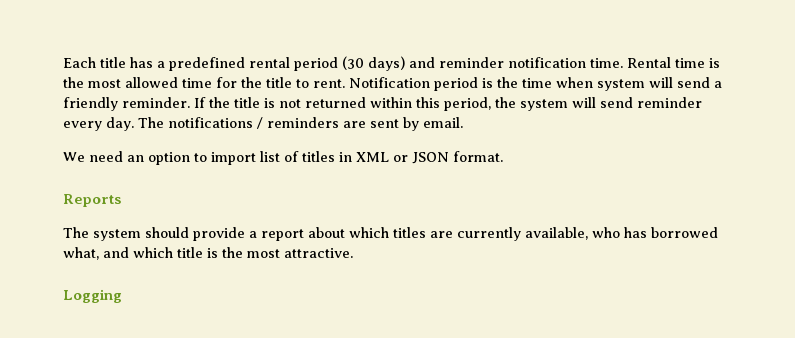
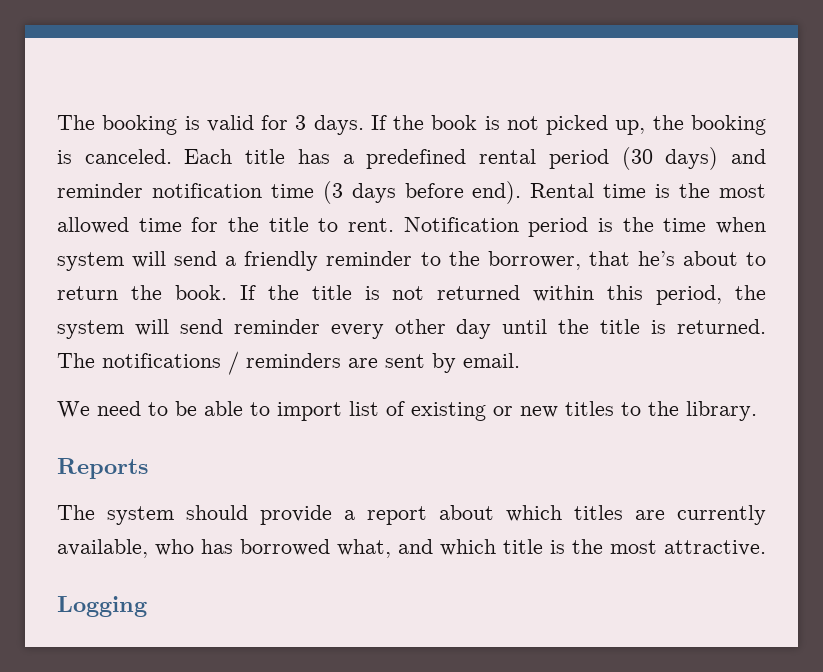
+ The booking is valid for 3 days. If the book is not picked up, the booking is canceled.
- Each title has a predefined rental period (30 days) and reminder notification time.
+ Each title has a predefined rental period (30 days) and reminder notification time (3 days before end).
- Notification period is the time when system will send a friendly reminder.
+ Notification period is the time when system will send a friendly reminder to the borrower, that he’s about to return the book.
- If the title is not returned within this period, the system will send reminder every day.
+ If the title is not returned within this period, the system will send reminder every other day until the title is returned.
- We need an option to import list of titles in XML or JSON format.
+ We need to be able to import list of existing or new titles to the library.

